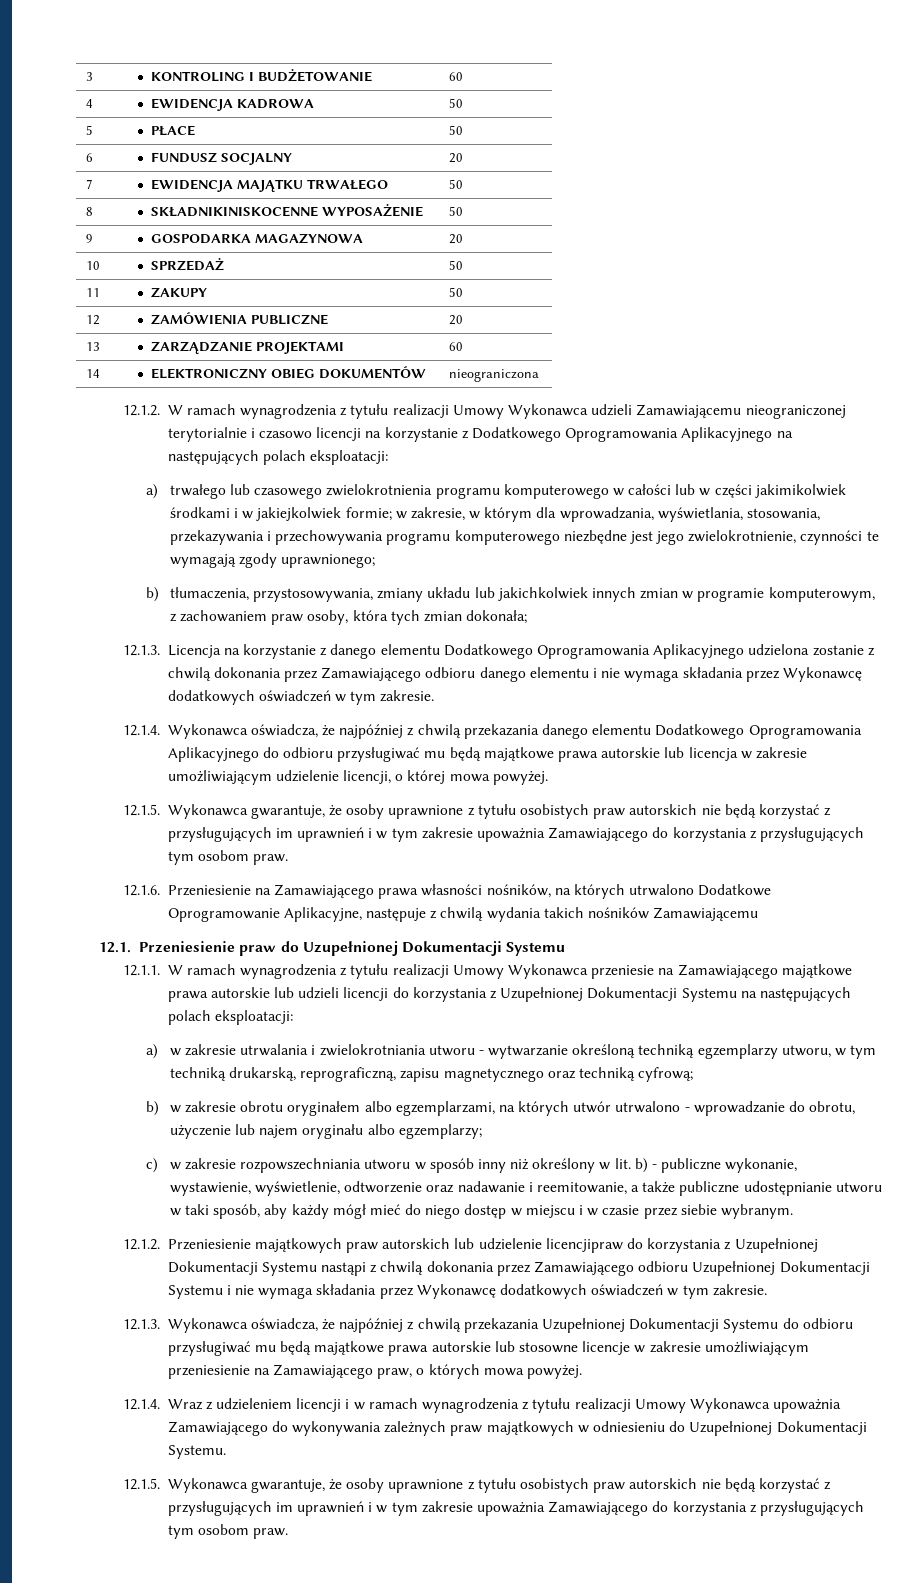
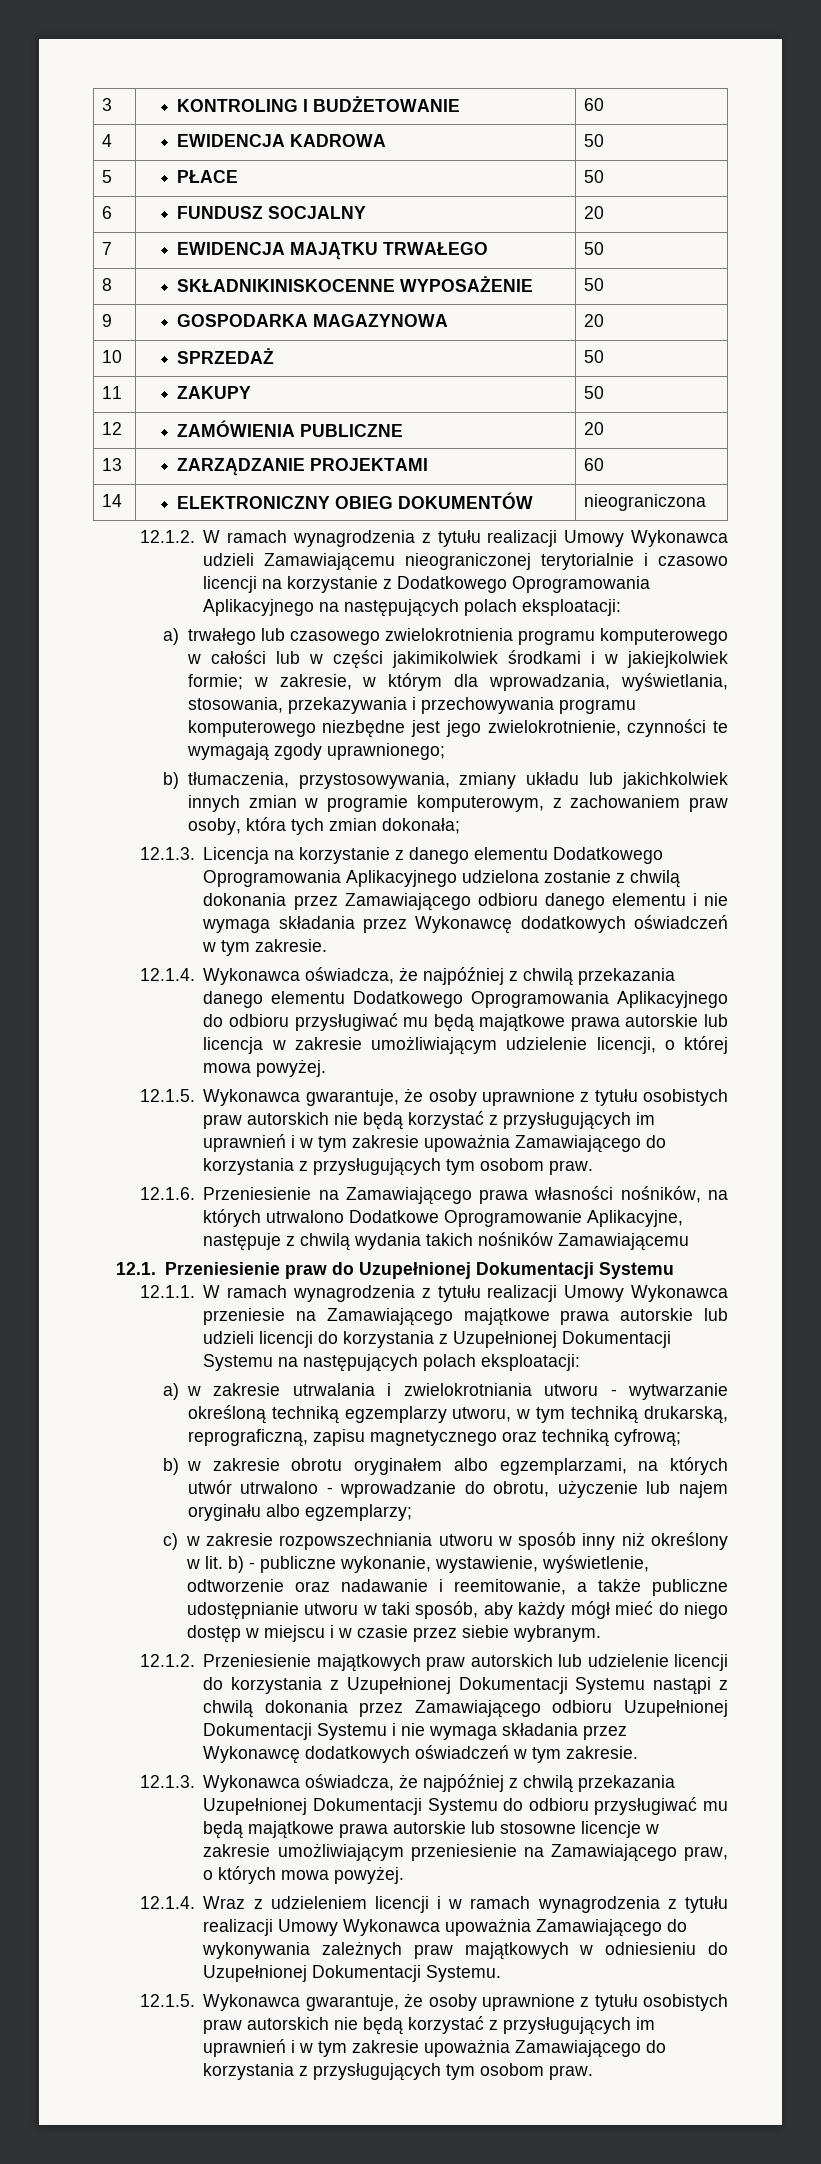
- 12.1.2. Przeniesienie majątkowych praw autorskich lub udzielenie licencjipraw do korzystania z Uzupełnionej Dokumentacji Systemu nastąpi z chwilą dokonania przez Zamawiającego odbioru Uzupełnionej Dokumentacji Systemu i nie wymaga składania przez Wykonawcę dodatkowych oświadczeń w tym zakresie.
+ 12.1.2. Przeniesienie majątkowych praw autorskich lub udzielenie licencji do korzystania z Uzupełnionej Dokumentacji Systemu nastąpi z chwilą dokonania przez Zamawiającego odbioru Uzupełnionej Dokumentacji Systemu i nie wymaga składania przez Wykonawcę dodatkowych oświadczeń w tym zakresie.

